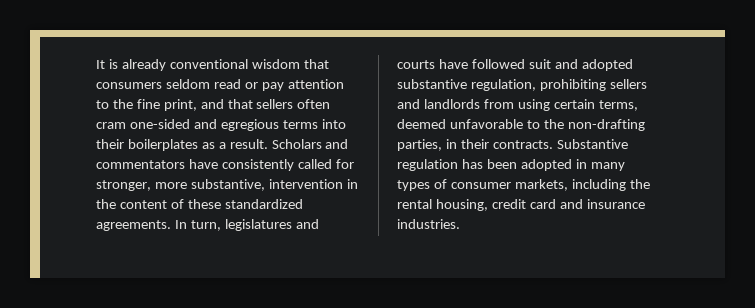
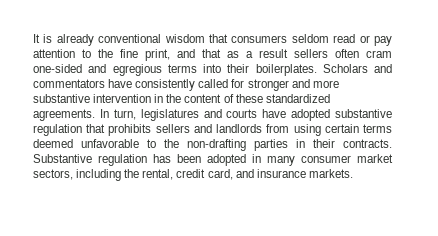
- It is already conventional wisdom that consumers seldom read or pay attention to the fine print, and that sellers often cram one-sided and egregious terms into their boilerplates as a result.
+ It is already conventional wisdom that consumers seldom read or pay attention to the fine print, and that as a result sellers often cram one-sided and egregious terms into their boilerplates.
- Scholars and commentators have consistently called for stronger, more substantive, intervention in the content of these standardized agreements.
+ Scholars and commentators have consistently called for stronger and more substantive intervention in the content of these standardized agreements.
- In turn, legislatures and courts have followed suit and adopted substantive regulation, prohibiting sellers and landlords from using certain terms, deemed unfavorable to the non-drafting parties, in their contracts.
+ In turn, legislatures and courts have adopted substantive regulation that prohibits sellers and landlords from using certain terms deemed unfavorable to the non-drafting parties in their contracts.
- Substantive regulation has been adopted in many types of consumer markets, including the rental housing, credit card and insurance industries.
+ Substantive regulation has been adopted in many consumer market sectors, including the rental, credit card, and insurance markets.

